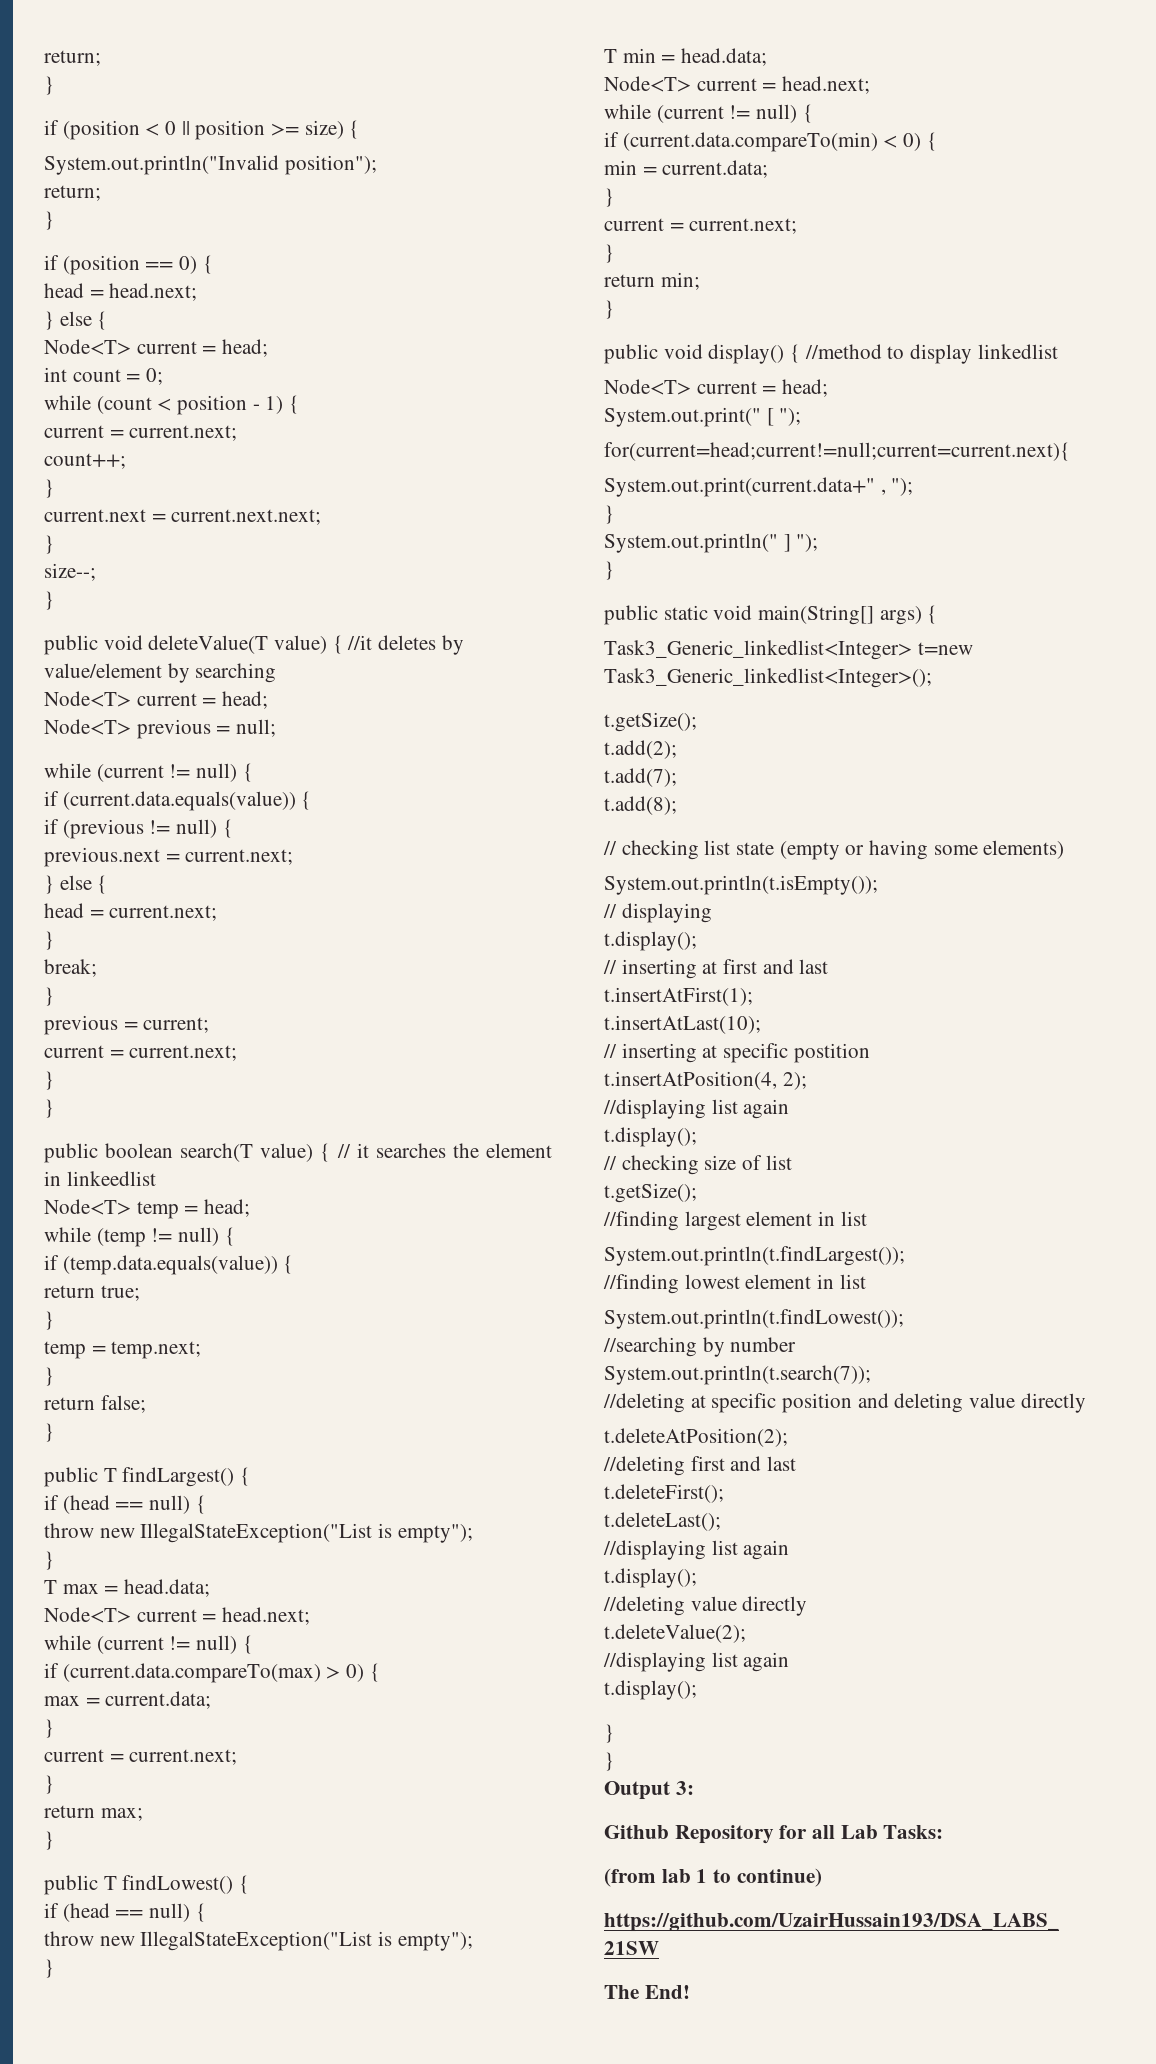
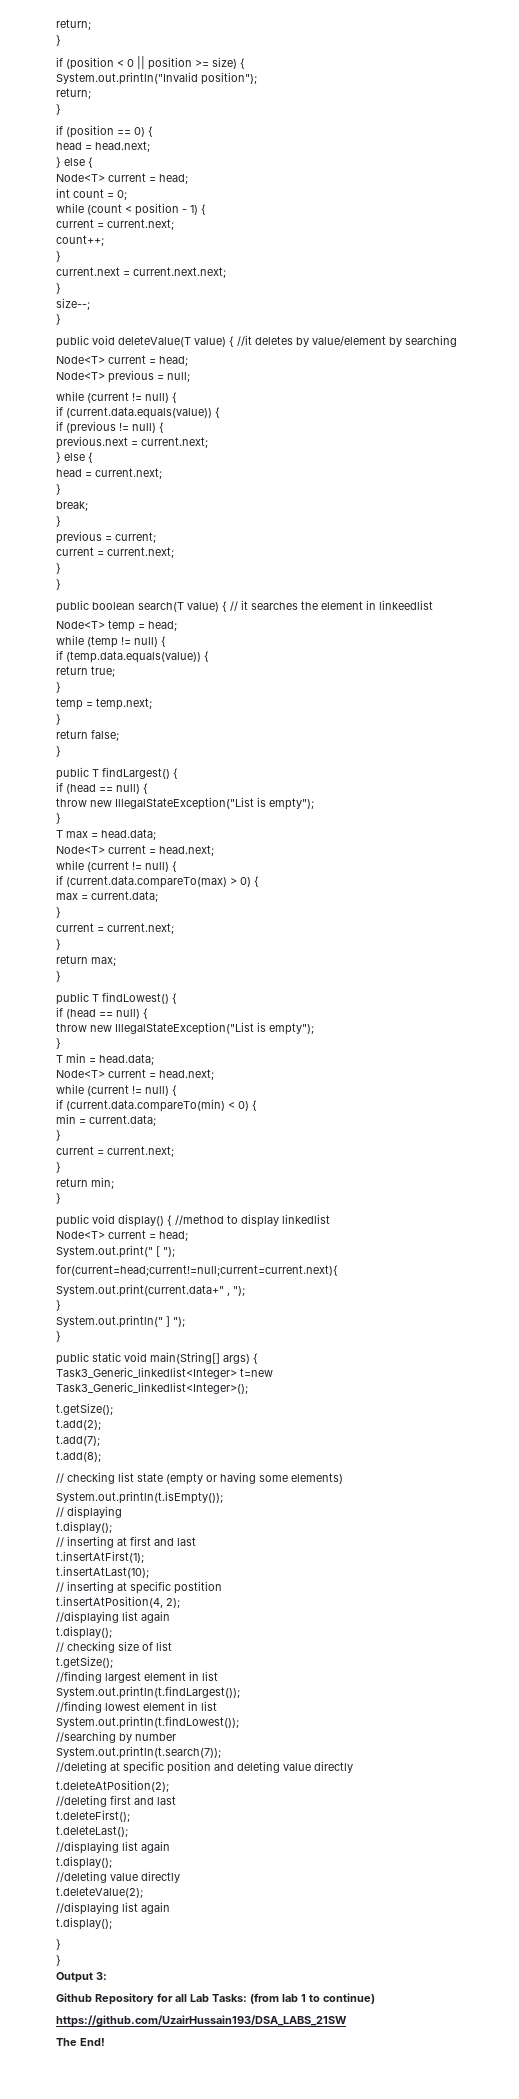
- Github Repository for all Lab Tasks:
- (from lab 1 to continue)
+ Github Repository for all Lab Tasks: (from lab 1 to continue)

